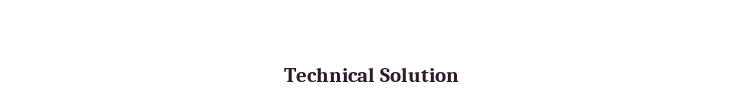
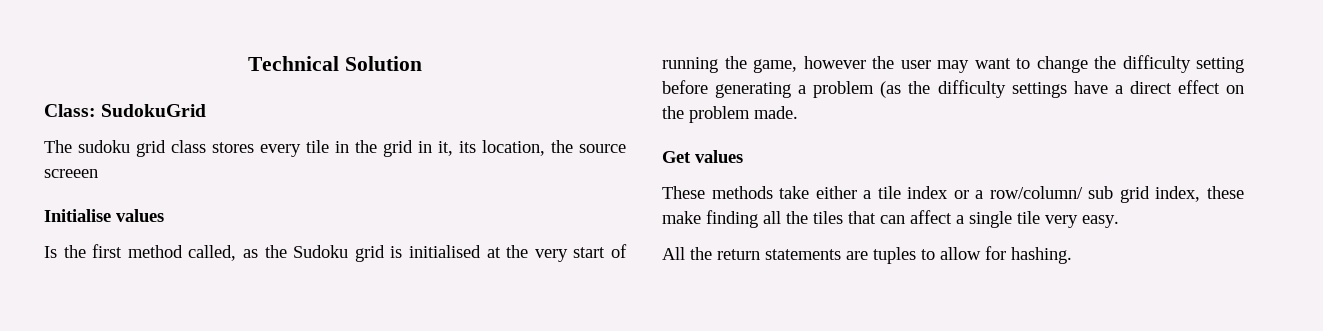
+ Class: SudokuGrid
+ The sudoku grid class stores every tile in the grid in it, its location, the source screeen
+ Initialise values
+ Is the first method called, as the Sudoku grid is initialised at the very start of running the game, however the user may want to change the difficulty setting before generating a problem (as the difficulty settings have a direct effect on the problem made.
+ Get values
+ These methods take either a tile index or a row/column/ sub grid index, these make finding all the tiles that can affect a single tile very easy.
+ All the return statements are tuples to allow for hashing.

